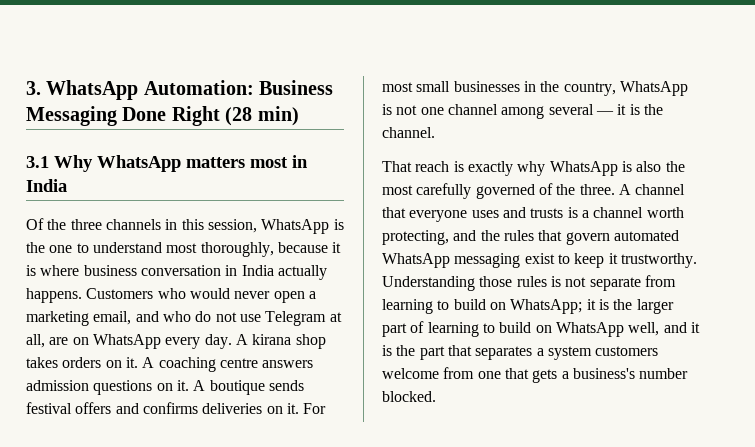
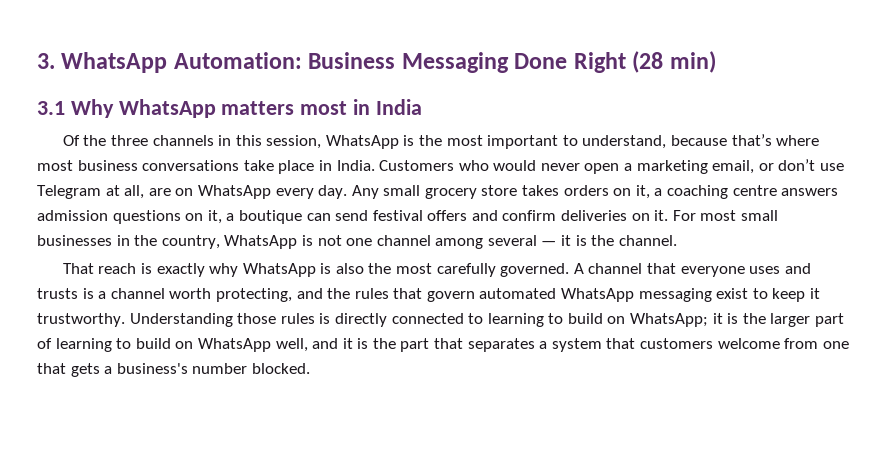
- Of the three channels in this session, WhatsApp is the one to understand most thoroughly, because it is where business conversation in India actually happens.
+ Of the three channels in this session, WhatsApp is the most important to understand, because that’s where most business conversations take place in India.
- Customers who would never open a marketing email, and who do not use Telegram at all, are on WhatsApp every day.
+ Customers who would never open a marketing email, or don’t use Telegram at all, are on WhatsApp every day.
- A kirana shop takes orders on it. A coaching centre answers admission questions on it. A boutique sends festival offers and confirms deliveries on it.
+ Any small grocery store takes orders on it, a coaching centre answers admission questions on it, a boutique can send festival offers and confirm deliveries on it.
- That reach is exactly why WhatsApp is also the most carefully governed of the three.
+ That reach is exactly why WhatsApp is also the most carefully governed.
- Understanding those rules is not separate from learning to build on WhatsApp; it is the larger part of learning to build on WhatsApp well, and it is the part that separates a system customers welcome from one that gets a business's number blocked.
+ Understanding those rules is directly connected to learning to build on WhatsApp; it is the larger part of learning to build on WhatsApp well, and it is the part that separates a system that customers welcome from one that gets a business's number blocked.

